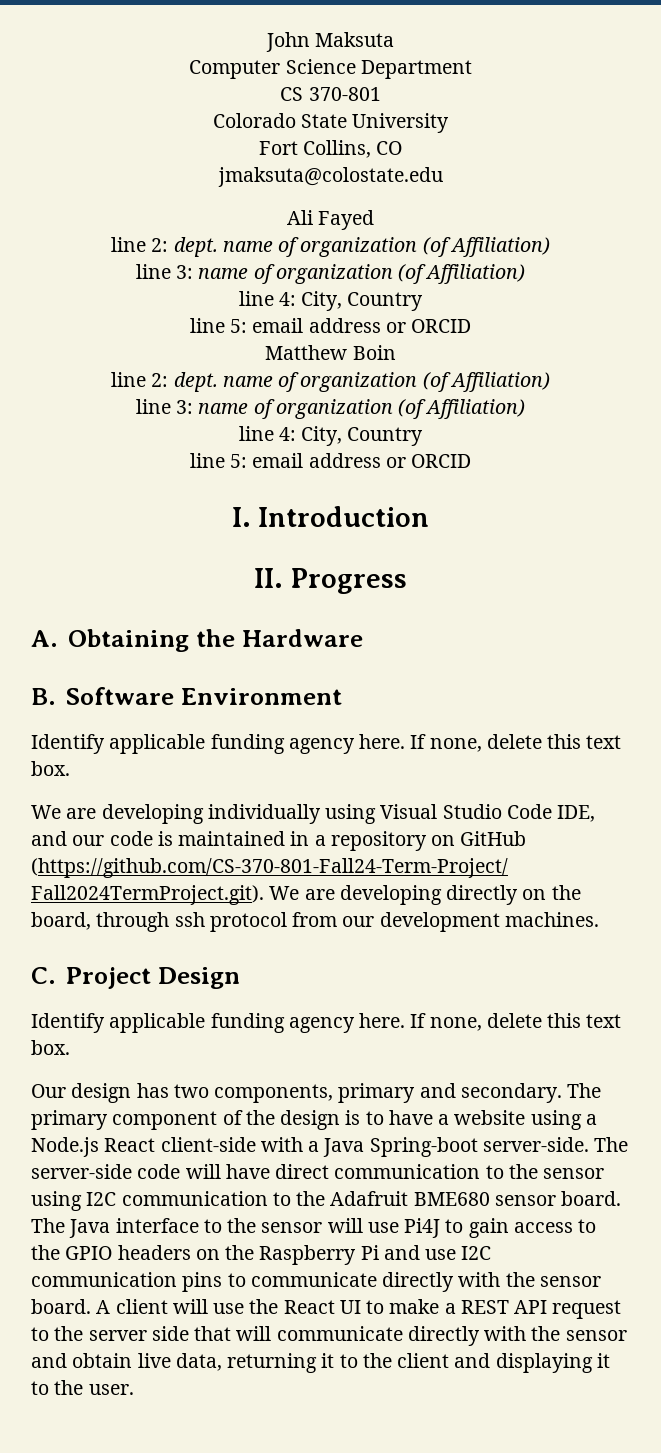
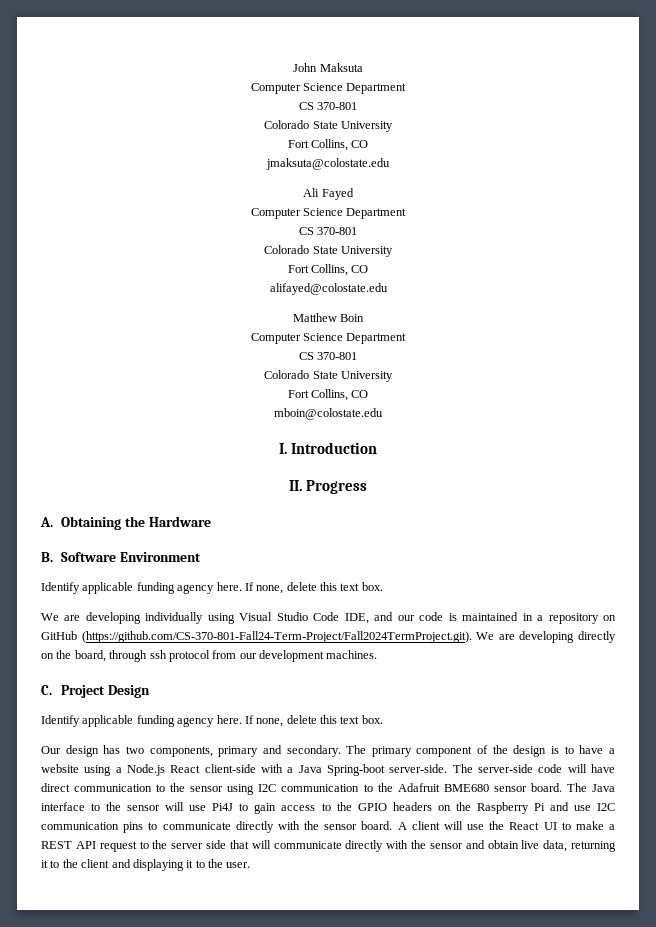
  Ali Fayed
- line 2: dept. name of organization (of Affiliation)
- line 3: name of organization (of Affiliation)
- line 4: City, Country
- line 5: email address or ORCID
+ Computer Science Department
+ CS 370-801
+ Colorado State University
+ Fort Collins, CO
+ alifayed@colostate.edu
  Matthew Boin
- line 2: dept. name of organization (of Affiliation)
- line 3: name of organization (of Affiliation)
- line 4: City, Country
- line 5: email address or ORCID
+ Computer Science Department
+ CS 370-801
+ Colorado State University
+ Fort Collins, CO
+ mboin@colostate.edu

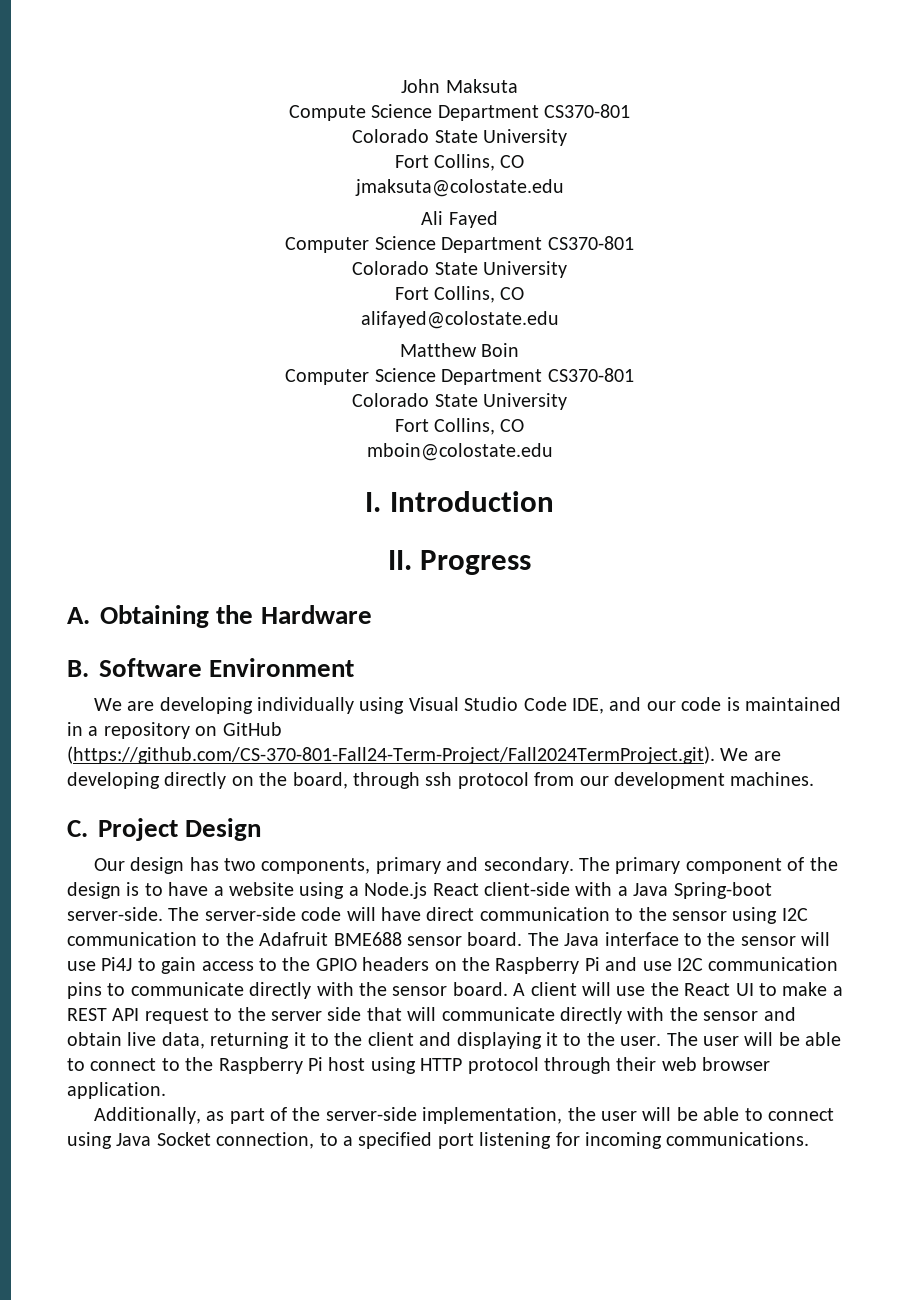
  John Maksuta
- Computer Science Department
- CS 370-801
+ Compute Science Department CS370-801
  Ali Fayed
- Computer Science Department
- CS 370-801
+ Computer Science Department CS370-801
  Matthew Boin
- Computer Science Department
- CS 370-801
+ Computer Science Department CS370-801
  B. Software Environment
- Identify applicable funding agency here. If none, delete this text box.
  C. Project Design
- Identify applicable funding agency here. If none, delete this text box.
- The server-side code will have direct communication to the sensor using I2C communication to the Adafruit BME680 sensor board.
+ The server-side code will have direct communication to the sensor using I2C communication to the Adafruit BME688 sensor board.
+ The user will be able to connect to the Raspberry Pi host using HTTP protocol through their web browser application.
+ Additionally, as part of the server-side implementation, the user will be able to connect using Java Socket connection, to a specified port listening for incoming communications.

